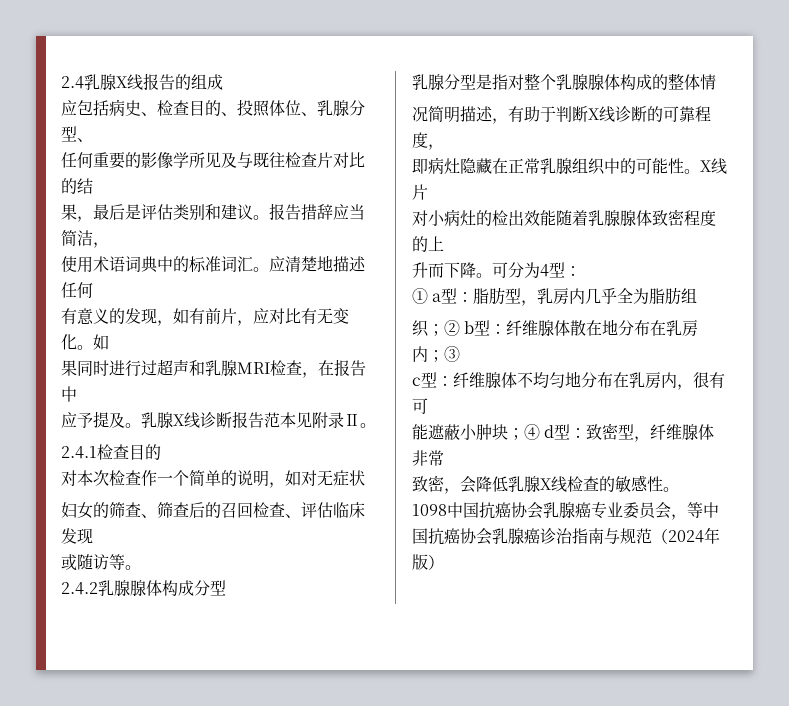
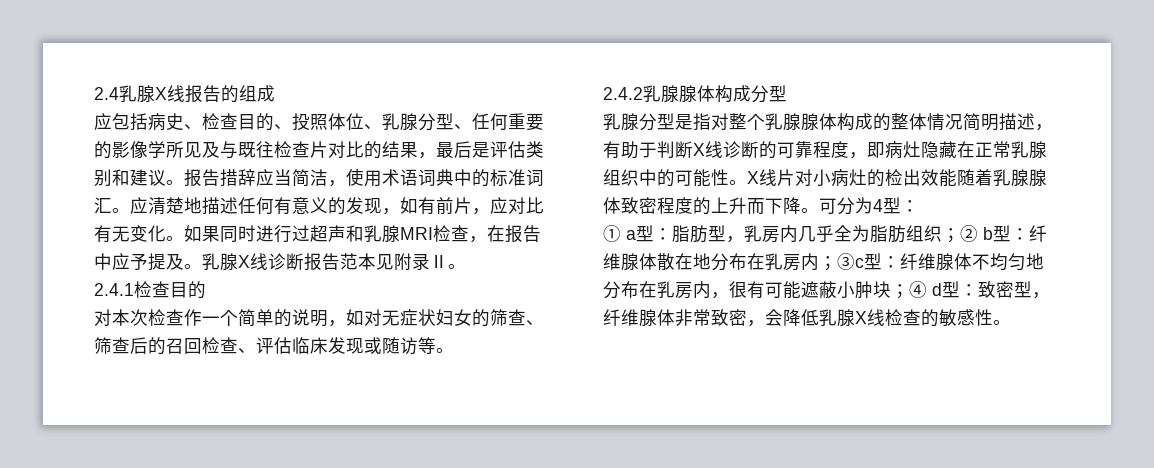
- 应包括病史、检查目的、投照体位、乳腺分型、
- 任何重要的影像学所见及与既往检查片对比的结
- 果，最后是评估类别和建议。
+ 应包括病史、检查目的、投照体位、乳腺分型、任何重要的影像学所见及与既往检查片对比的结果，最后是评估类别和建议。
- 报告措辞应当简洁，
- 使用术语词典中的标准词汇。
+ 报告措辞应当简洁，使用术语词典中的标准词汇。
- 应清楚地描述任何
- 有意义的发现，如有前片，应对比有无变化。如
- 果同时进行过超声和乳腺MRI检查，在报告中
- 应予提及。
+ 应清楚地描述任何有意义的发现，如有前片，应对比有无变化。如果同时进行过超声和乳腺MRI检查，在报告中应予提及。
- 对本次检查作一个简单的说明，如对无症状
- 妇女的筛查、筛查后的召回检查、评估临床发现
- 或随访等。
+ 对本次检查作一个简单的说明，如对无症状妇女的筛查、筛查后的召回检查、评估临床发现或随访等。
- 乳腺分型是指对整个乳腺腺体构成的整体情
- 况简明描述，有助于判断X线诊断的可靠程度，
- 即病灶隐藏在正常乳腺组织中的可能性。
+ 乳腺分型是指对整个乳腺腺体构成的整体情况简明描述，有助于判断X线诊断的可靠程度，即病灶隐藏在正常乳腺组织中的可能性。
- X线片
- 对小病灶的检出效能随着乳腺腺体致密程度的上
- 升而下降。
+ X线片对小病灶的检出效能随着乳腺腺体致密程度的上升而下降。
- ① a型：脂肪型，乳房内几乎全为脂肪组
- 织；② b型：纤维腺体散在地分布在乳房内；③
- c型：纤维腺体不均匀地分布在乳房内，很有可
- 能遮蔽小肿块；④ d型：致密型，纤维腺体非常
- 致密，会降低乳腺X线检查的敏感性。
+ ① a型：脂肪型，乳房内几乎全为脂肪组织；② b型：纤维腺体散在地分布在乳房内；③c型：纤维腺体不均匀地分布在乳房内，很有可能遮蔽小肿块；④ d型：致密型，纤维腺体非常致密，会降低乳腺X线检查的敏感性。
- 1098中国抗癌协会乳腺癌专业委员会，等中国抗癌协会乳腺癌诊治指南与规范（2024年版）

